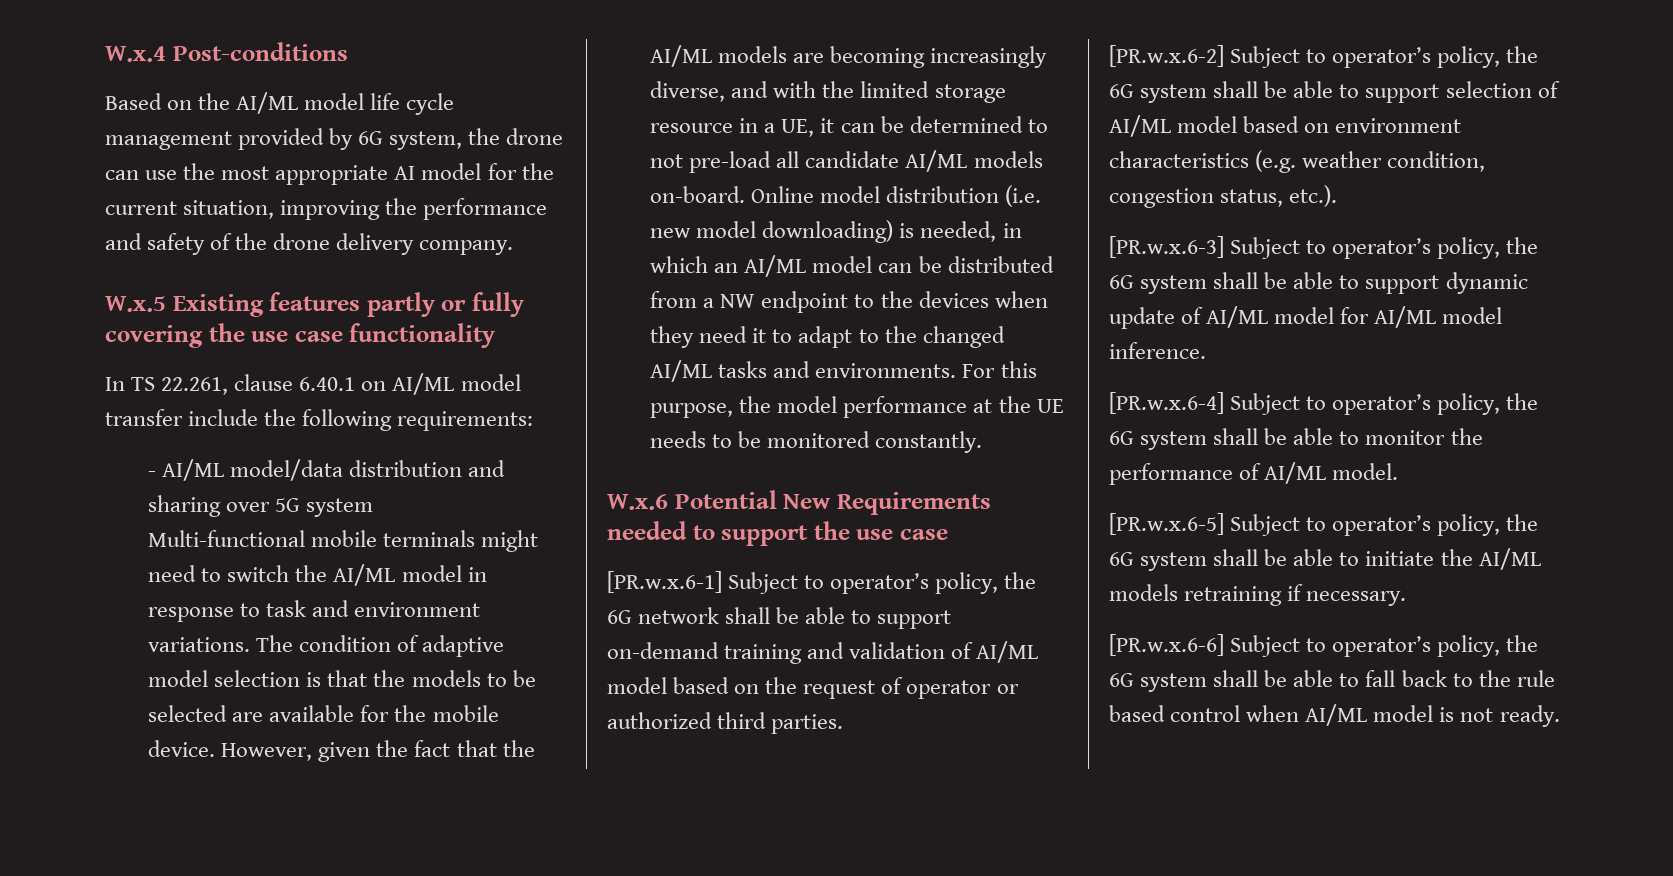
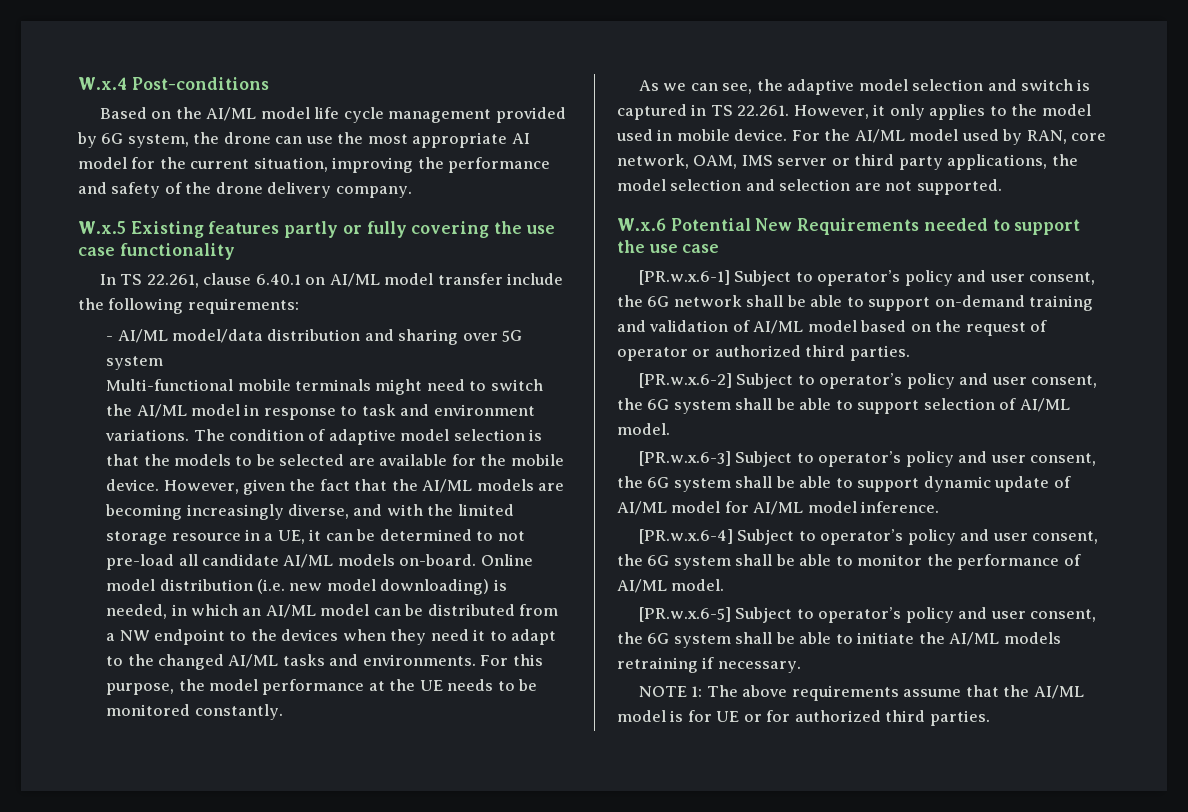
+ As we can see, the adaptive model selection and switch is captured in TS 22.261. However, it only applies to the model used in mobile device. For the AI/ML model used by RAN, core network, OAM, IMS server or third party applications, the model selection and selection are not supported.
- [PR.w.x.6-1] Subject to operator’s policy, the 6G network shall be able to support on-demand training and validation of AI/ML model based on the request of operator or authorized third parties.
+ [PR.w.x.6-1] Subject to operator’s policy and user consent, the 6G network shall be able to support on-demand training and validation of AI/ML model based on the request of operator or authorized third parties.
- [PR.w.x.6-2] Subject to operator’s policy, the 6G system shall be able to support selection of AI/ML model based on environment characteristics (e.g. weather condition, congestion status, etc.).
+ [PR.w.x.6-2] Subject to operator’s policy and user consent, the 6G system shall be able to support selection of AI/ML model.
- [PR.w.x.6-3] Subject to operator’s policy, the 6G system shall be able to support dynamic update of AI/ML model for AI/ML model inference.
+ [PR.w.x.6-3] Subject to operator’s policy and user consent, the 6G system shall be able to support dynamic update of AI/ML model for AI/ML model inference.
- [PR.w.x.6-4] Subject to operator’s policy, the 6G system shall be able to monitor the performance of AI/ML model.
+ [PR.w.x.6-4] Subject to operator’s policy and user consent, the 6G system shall be able to monitor the performance of AI/ML model.
- [PR.w.x.6-5] Subject to operator’s policy, the 6G system shall be able to initiate the AI/ML models retraining if necessary.
+ [PR.w.x.6-5] Subject to operator’s policy and user consent, the 6G system shall be able to initiate the AI/ML models retraining if necessary.
- [PR.w.x.6-6] Subject to operator’s policy, the 6G system shall be able to fall back to the rule based control when AI/ML model is not ready.
+ NOTE 1: The above requirements assume that the AI/ML model is for UE or for authorized third parties.

